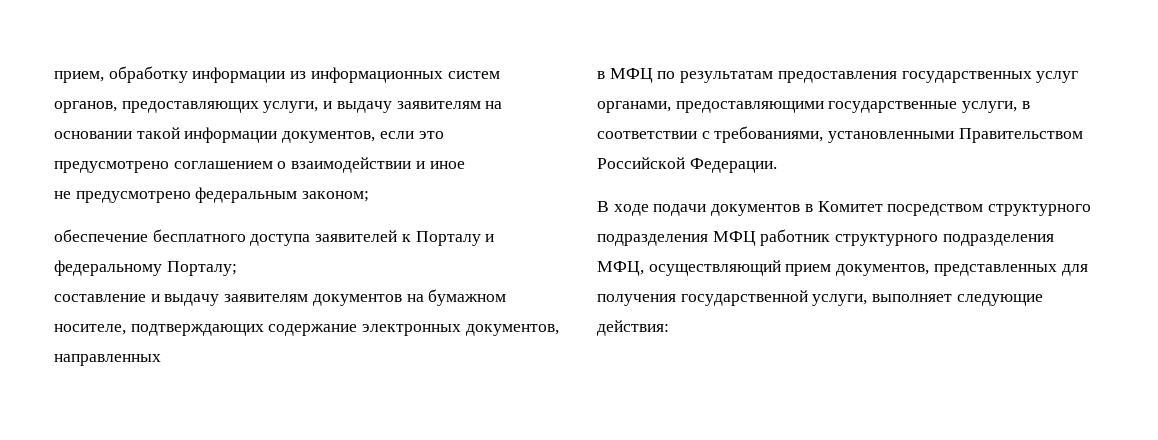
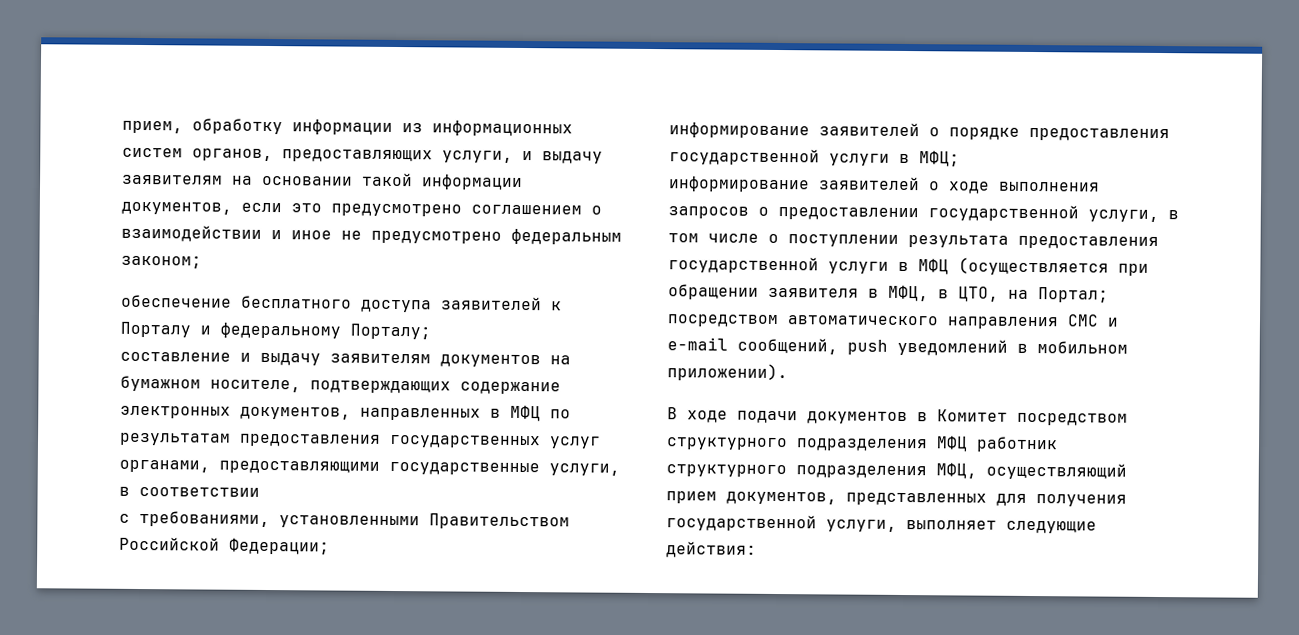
- прием, обработку информации из информационных систем органов, предоставляющих услуги, и выдачу заявителям на основании такой информации документов, если это предусмотрено соглашением о взаимодействии и иное
- не предусмотрено федеральным законом;
+ прием, обработку информации из информационных систем органов, предоставляющих услуги, и выдачу заявителям на основании такой информации документов, если это предусмотрено соглашением о взаимодействии и иное не предусмотрено федеральным законом;
- составление и выдачу заявителям документов на бумажном носителе, подтверждающих содержание электронных документов, направленных
- в МФЦ по результатам предоставления государственных услуг органами, предоставляющими государственные услуги, в соответствии с требованиями, установленными Правительством Российской Федерации.
+ составление и выдачу заявителям документов на бумажном носителе, подтверждающих содержание электронных документов, направленных в МФЦ по результатам предоставления государственных услуг органами, предоставляющими государственные услуги, в соответствии
+ с требованиями, установленными Правительством Российской Федерации;
+ информирование заявителей о порядке предоставления государственной услуги в МФЦ;
+ информирование заявителей о ходе выполнения запросов о предоставлении государственной услуги, в том числе о поступлении результата предоставления государственной услуги в МФЦ (осуществляется при обращении заявителя в МФЦ, в ЦТО, на Портал; посредством автоматического направления СМС и e-mail сообщений, push уведомлений в мобильном приложении).

